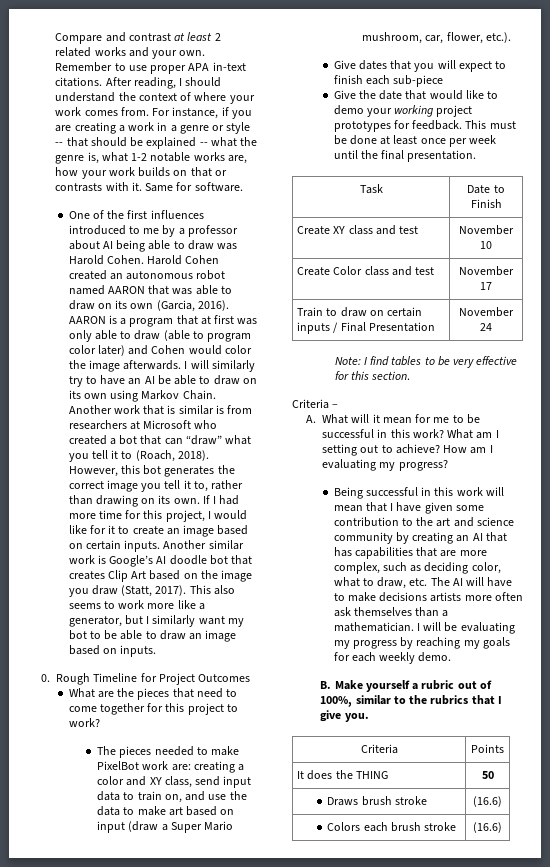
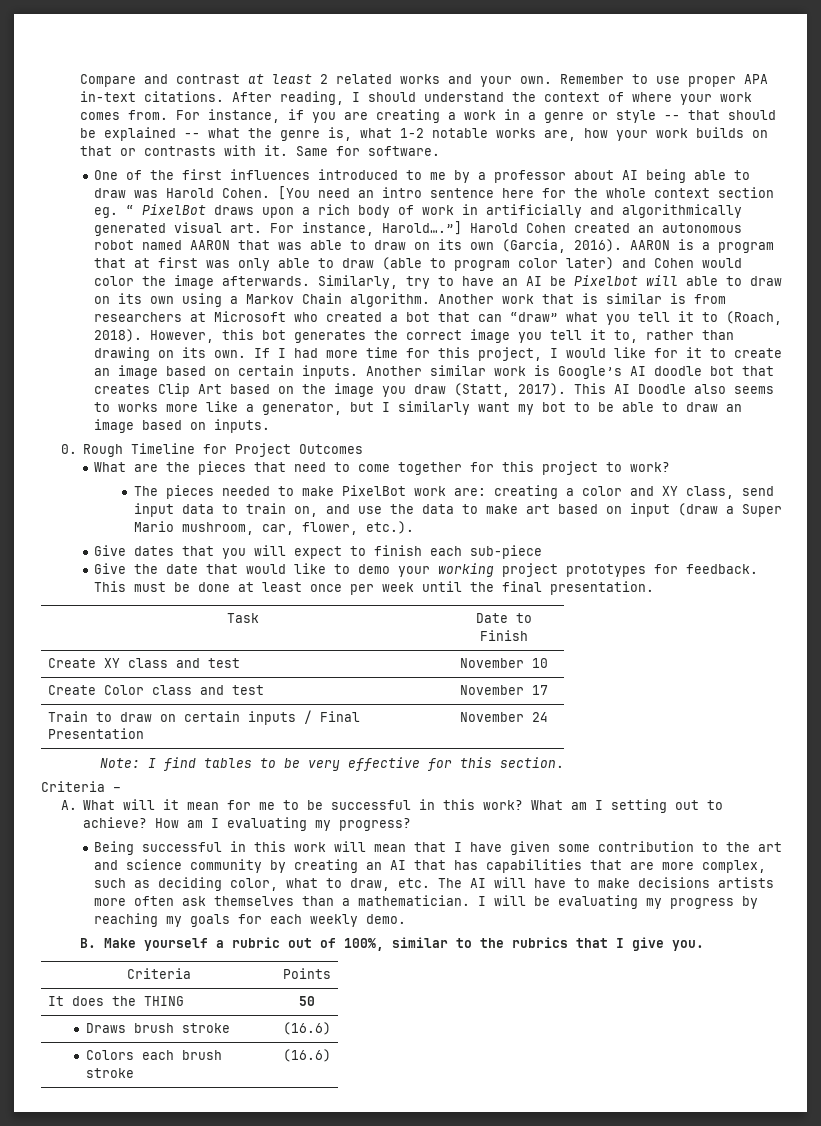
+ [You need an intro sentence here for the whole context section eg. “ PixelBot draws upon a rich body of work in artificially and algorithmically generated visual art. For instance, Harold….”]
- I will similarly try to have an AI be able to draw on its own using Markov Chain.
+ Similarly, try to have an AI be Pixelbot will able to draw on its own using a Markov Chain algorithm.
- This also seems to work more like a generator, but I similarly want my bot to be able to draw an image based on inputs.
+ This AI Doodle also seems to works more like a generator, but I similarly want my bot to be able to draw an image based on inputs.

